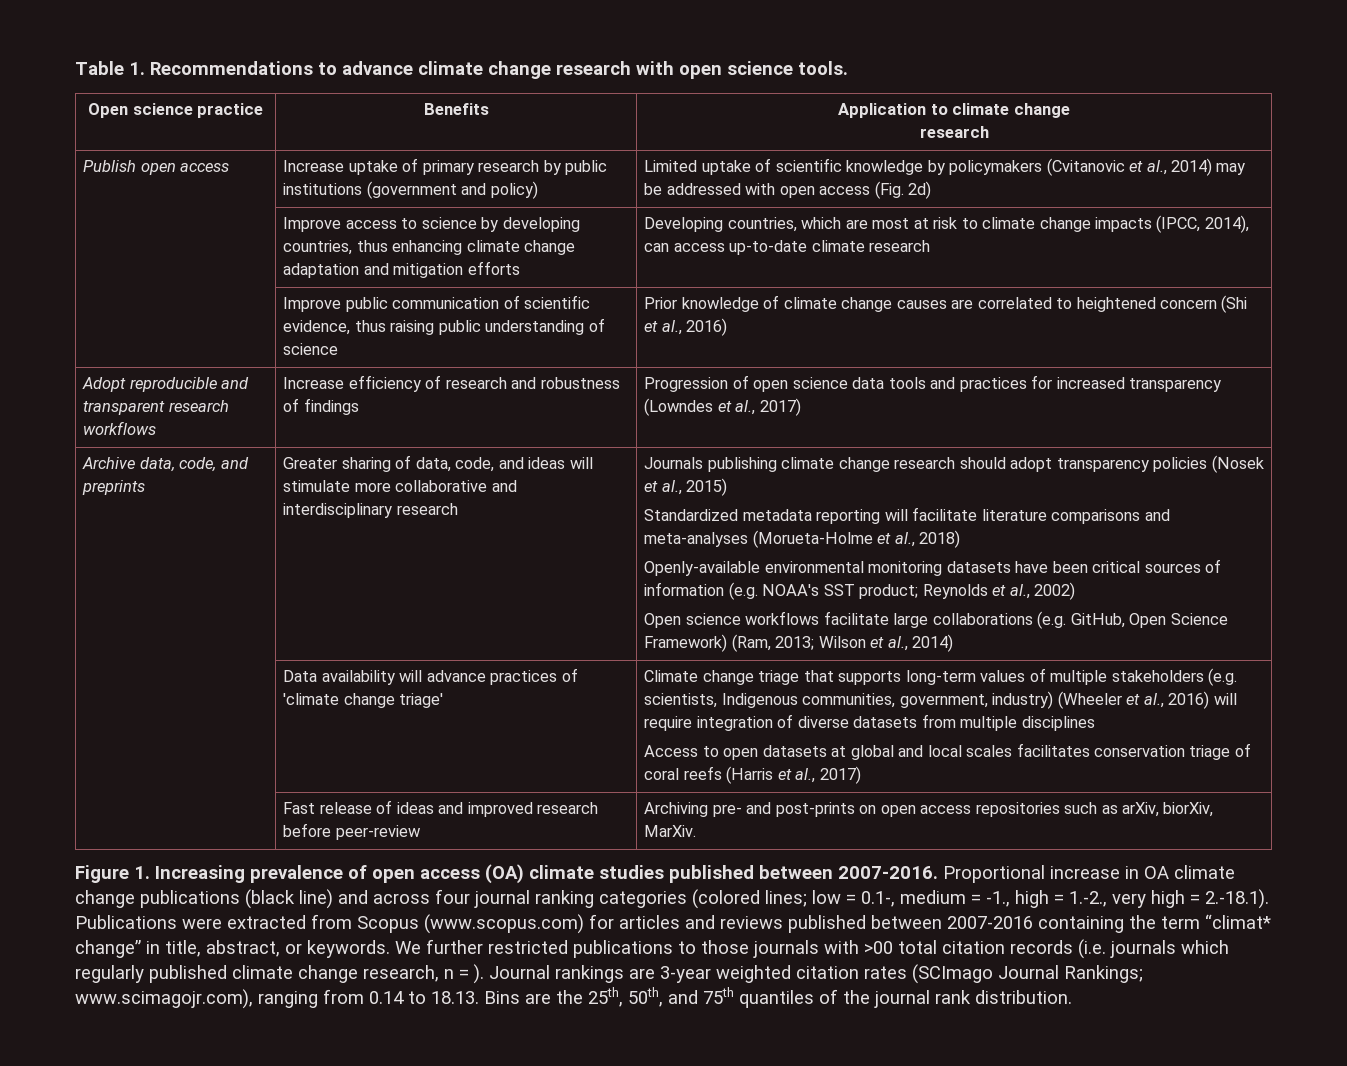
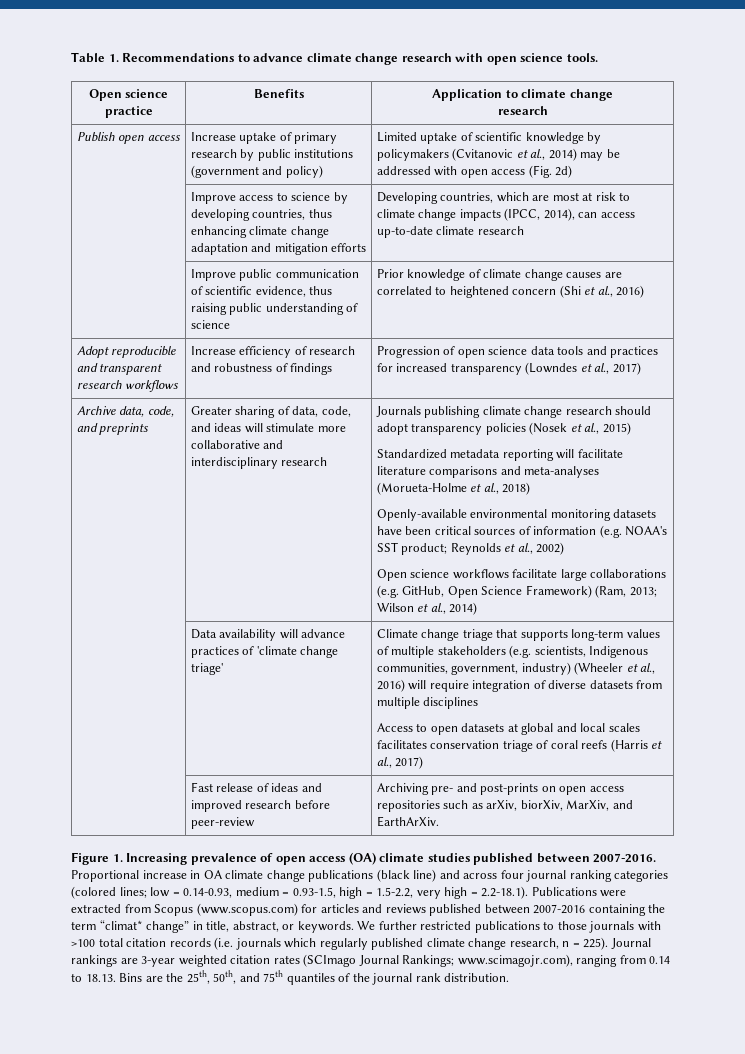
- | Fast release of ideas and improved research before peer-review | Archiving pre- and post-prints on open access repositories such as arXiv, biorXiv, MarXiv.
+ | Fast release of ideas and improved research before peer-review | Archiving pre- and post-prints on open access repositories such as arXiv, biorXiv, MarXiv, and EarthArXiv.
- Proportional increase in OA climate change publications (black line) and across four journal ranking categories (colored lines; low = 0.1-, medium = -1., high = 1.-2., very high = 2.-18.1). Publications were extracted from Scopus (www.scopus.com) for articles and reviews published between 2007-2016 containing the term “climat* change” in title, abstract, or keywords.
+ Proportional increase in OA climate change publications (black line) and across four journal ranking categories (colored lines; low = 0.14-0.93, medium = 0.93-1.5, high = 1.5-2.2, very high = 2.2-18.1). Publications were extracted from Scopus (www.scopus.com) for articles and reviews published between 2007-2016 containing the term “climat* change” in title, abstract, or keywords.
- We further restricted publications to those journals with >00 total citation records (i.e. journals which regularly published climate change research, n = ).
+ We further restricted publications to those journals with >100 total citation records (i.e. journals which regularly published climate change research, n = 225).

